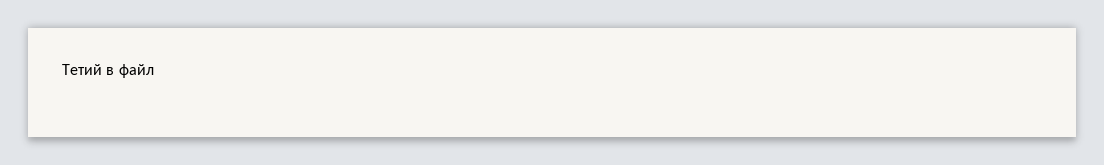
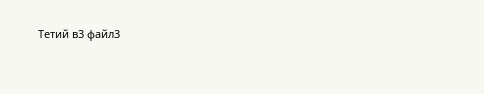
- Тетий в файл
+ Тетий в3 файл3

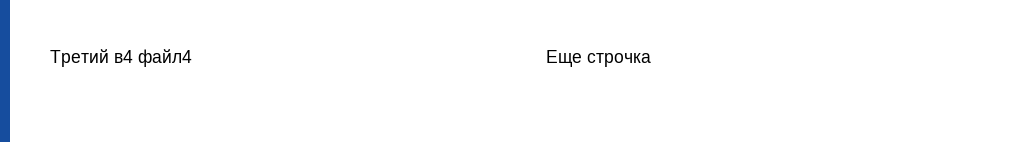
- Тетий в3 файл3
+ Третий в4 файл4
+ Еще строчка

